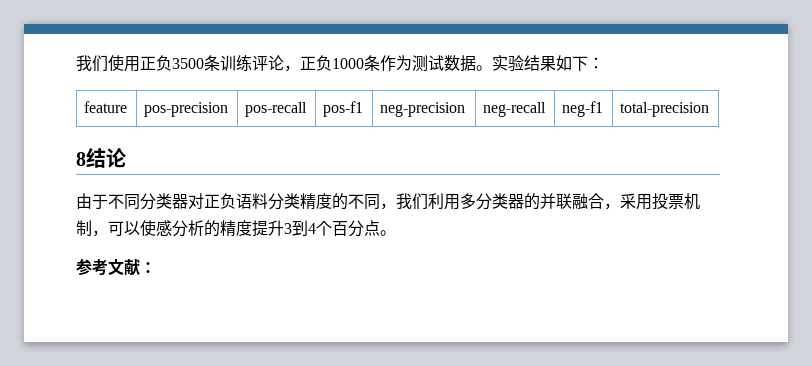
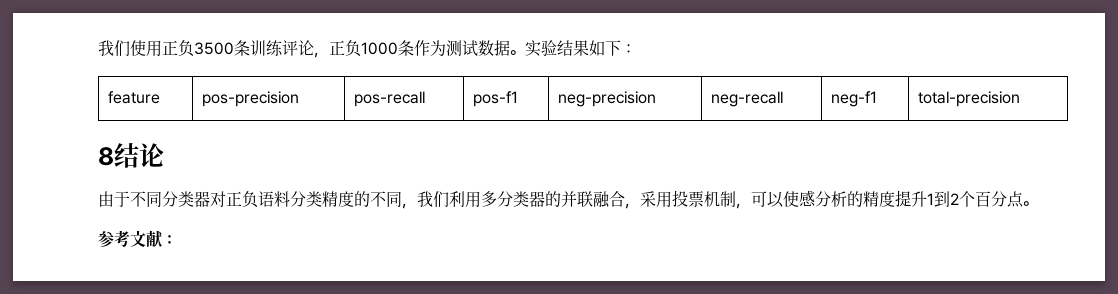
- 由于不同分类器对正负语料分类精度的不同，我们利用多分类器的并联融合，采用投票机制，可以使感分析的精度提升3到4个百分点。
+ 由于不同分类器对正负语料分类精度的不同，我们利用多分类器的并联融合，采用投票机制，可以使感分析的精度提升1到2个百分点。

